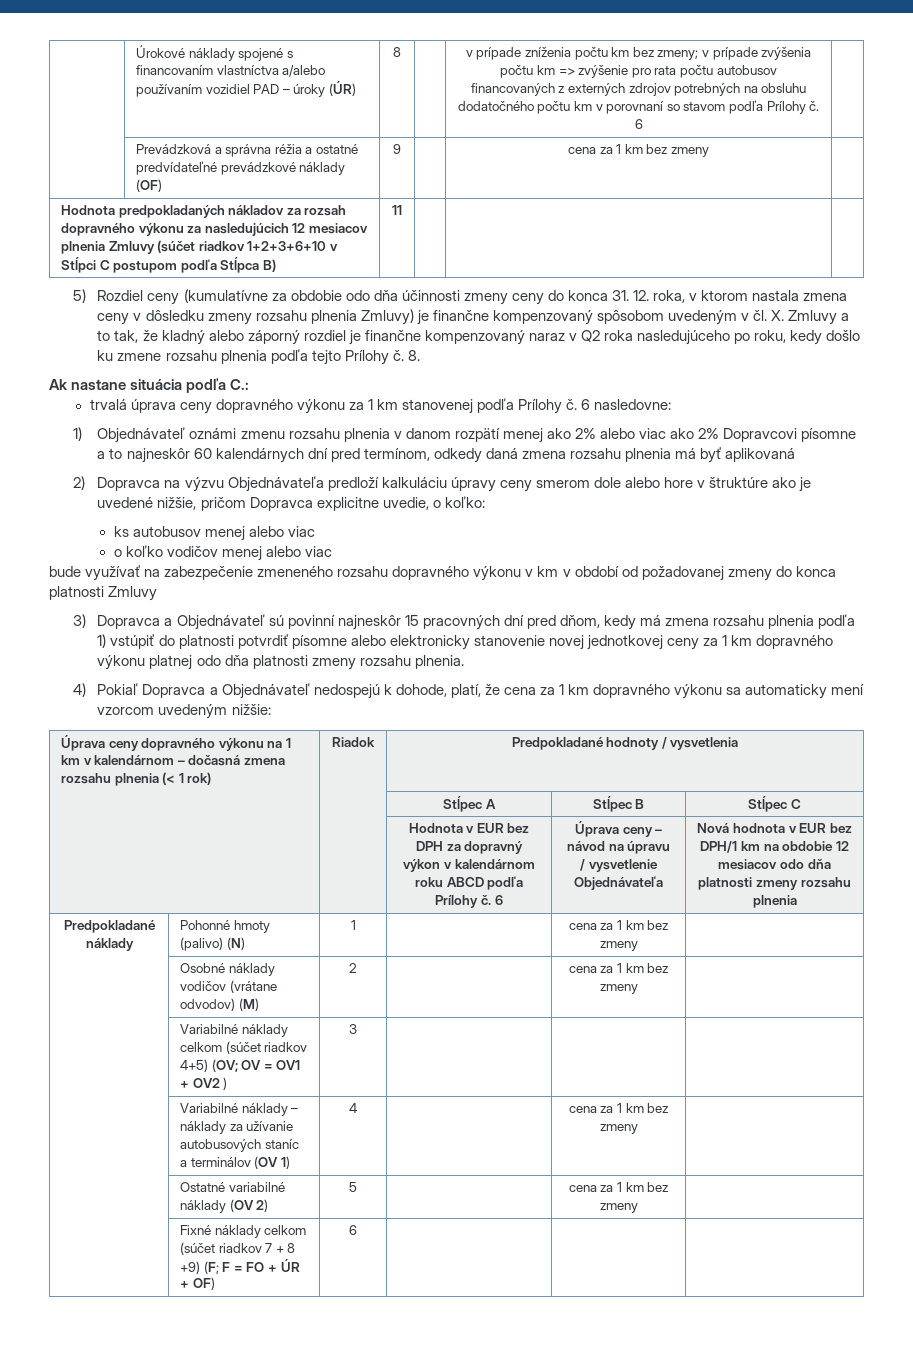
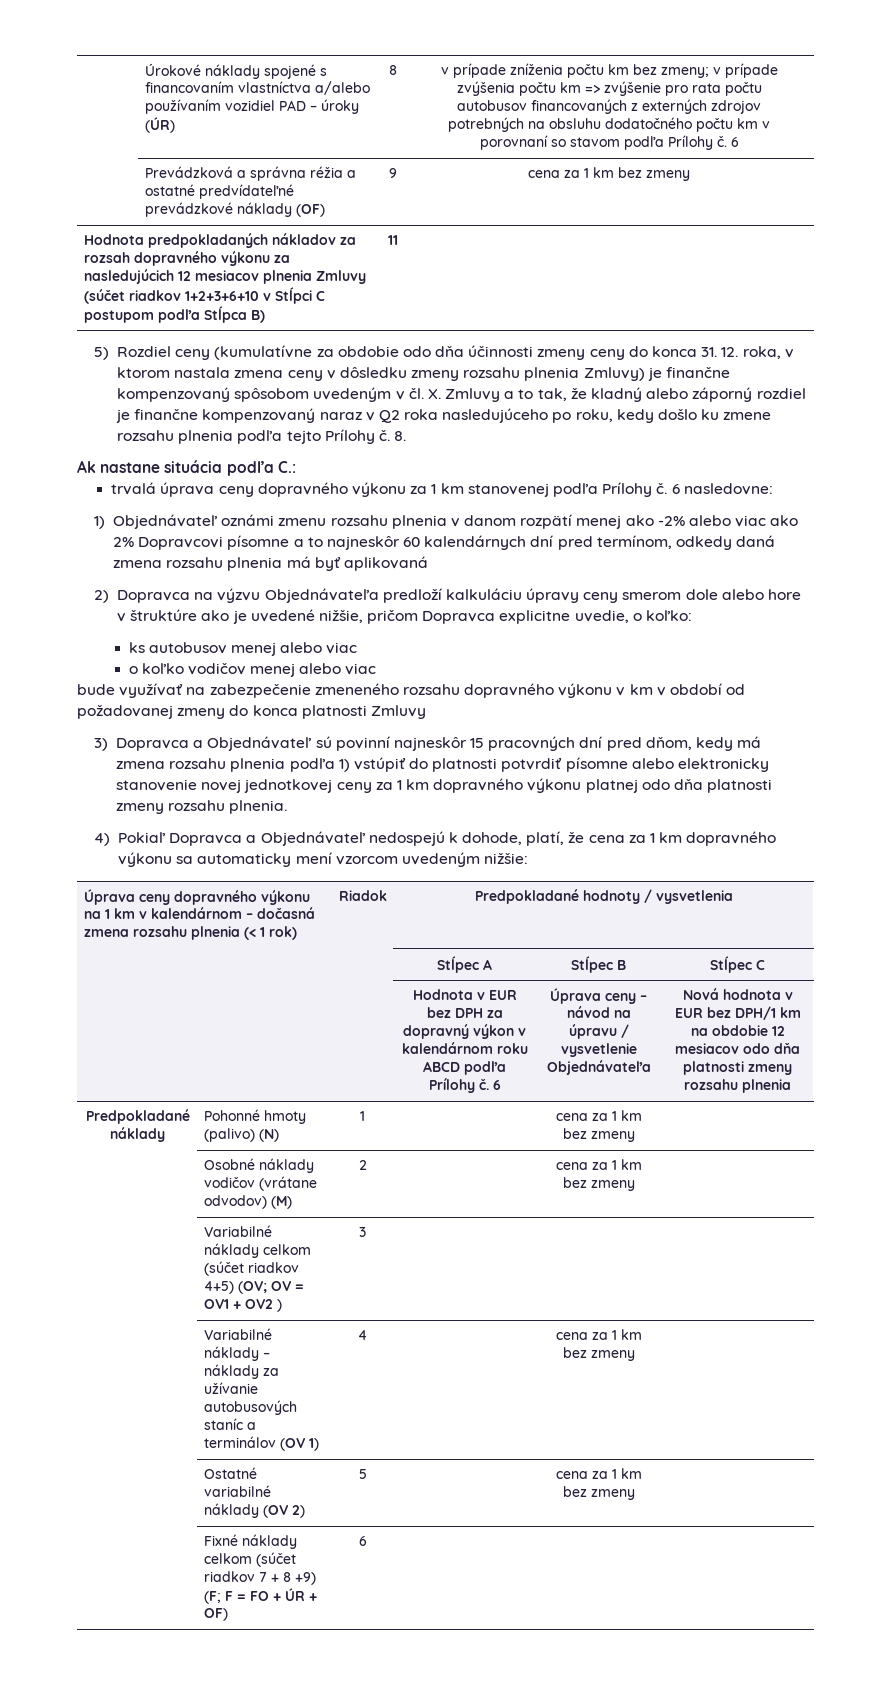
- 1) Objednávateľ oznámi zmenu rozsahu plnenia v danom rozpätí menej ako 2% alebo viac ako 2% Dopravcovi písomne a to najneskôr 60 kalendárnych dní pred termínom, odkedy daná zmena rozsahu plnenia má byť aplikovaná
+ 1) Objednávateľ oznámi zmenu rozsahu plnenia v danom rozpätí menej ako -2% alebo viac ako 2% Dopravcovi písomne a to najneskôr 60 kalendárnych dní pred termínom, odkedy daná zmena rozsahu plnenia má byť aplikovaná

